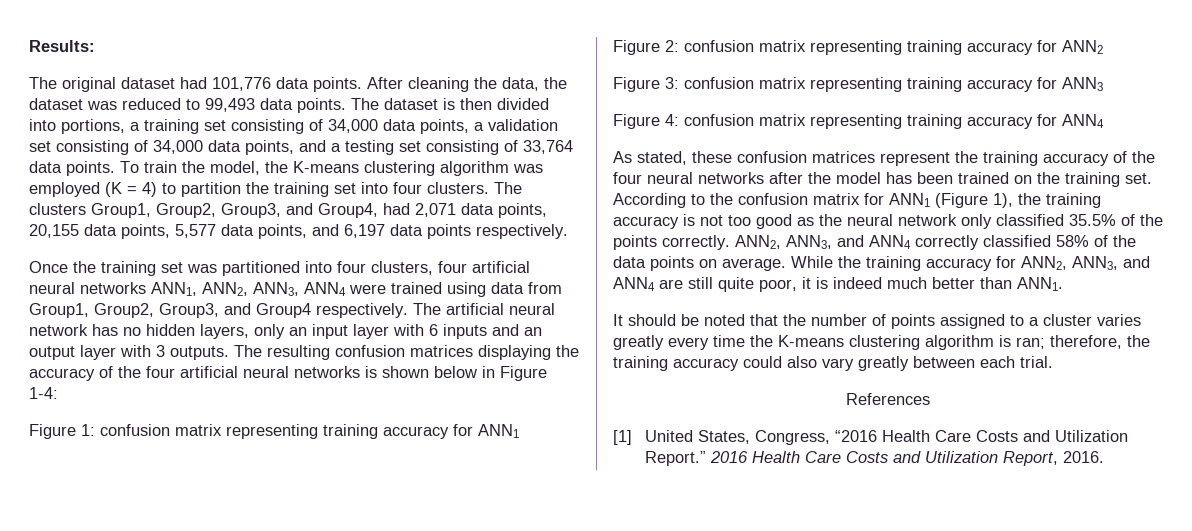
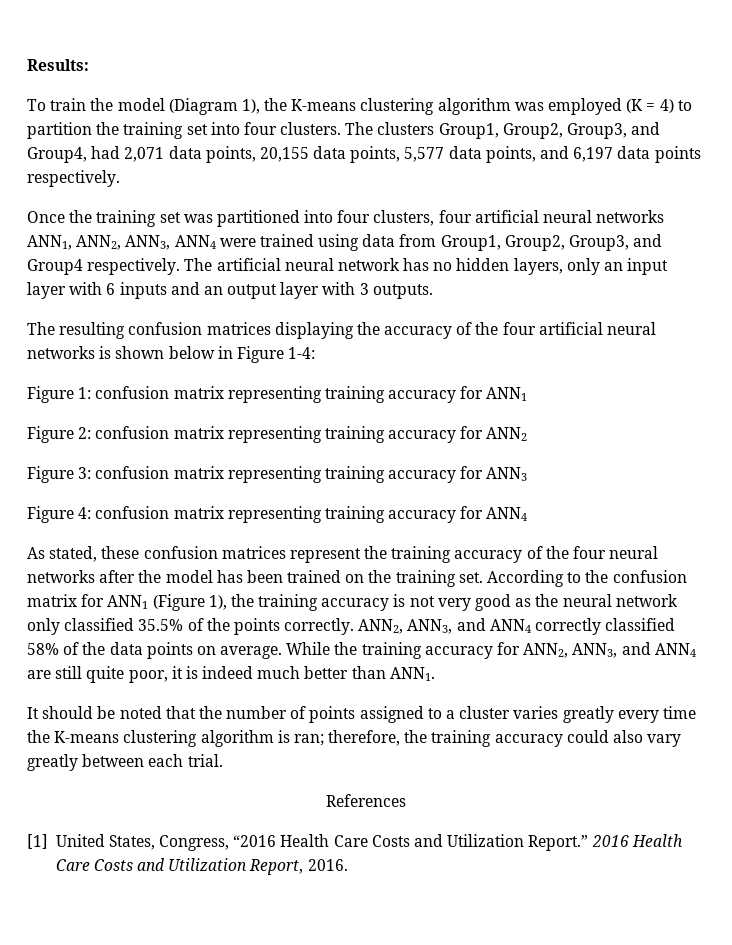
- The original dataset had 101,776 data points. After cleaning the data, the dataset was reduced to 99,493 data points. The dataset is then divided into portions, a training set consisting of 34,000 data points, a validation set consisting of 34,000 data points, and a testing set consisting of 33,764 data points. To train the model, the K-means clustering algorithm was employed (K = 4) to partition the training set into four clusters.
+ To train the model (Diagram 1), the K-means clustering algorithm was employed (K = 4) to partition the training set into four clusters.
- The artificial neural network has no hidden layers, only an input layer with 6 inputs and an output layer with 3 outputs. The resulting confusion matrices displaying the accuracy of the four artificial neural networks is shown below in Figure 1-4:
+ The artificial neural network has no hidden layers, only an input layer with 6 inputs and an output layer with 3 outputs.
+ The resulting confusion matrices displaying the accuracy of the four artificial neural networks is shown below in Figure 1-4:
- According to the confusion matrix for ANN1 (Figure 1), the training accuracy is not too good as the neural network only classified 35.5% of the points correctly.
+ According to the confusion matrix for ANN1 (Figure 1), the training accuracy is not very good as the neural network only classified 35.5% of the points correctly.

